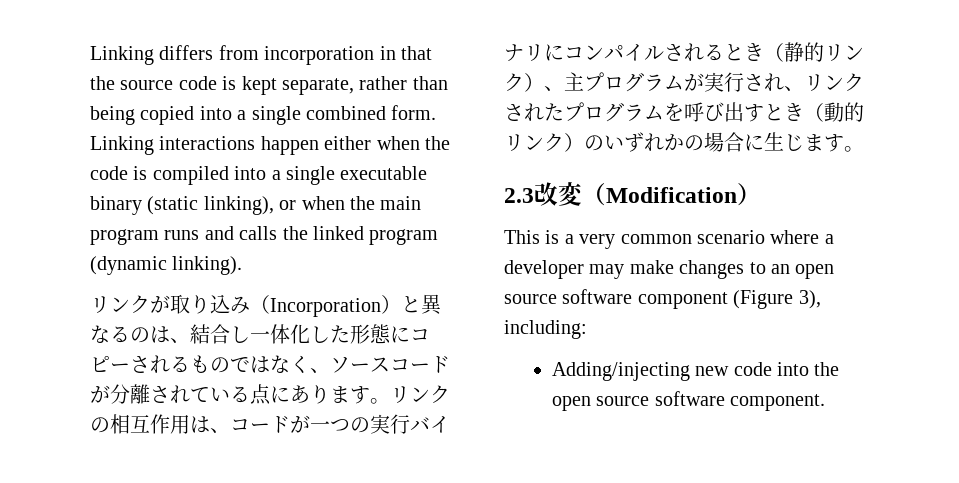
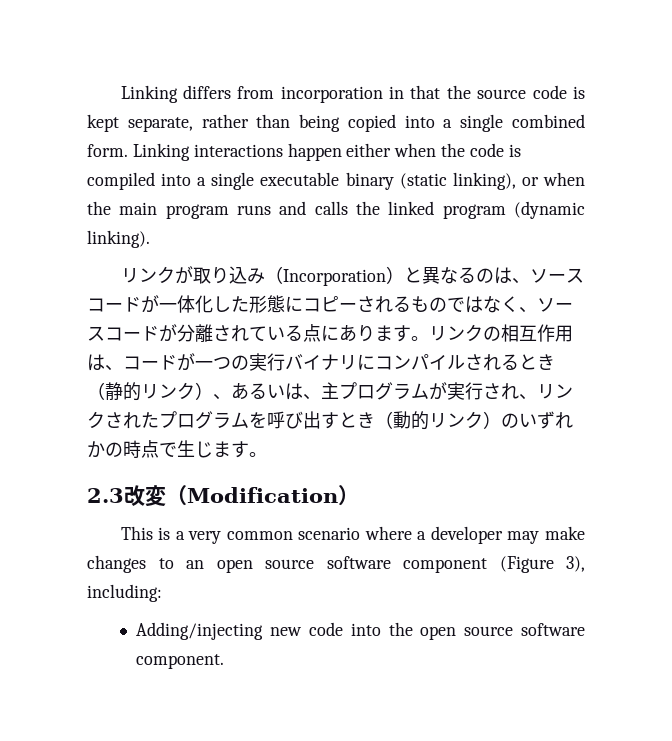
- リンクが取り込み（Incorporation）と異なるのは、結合し一体化した形態にコピーされるものではなく、ソースコードが分離されている点にあります。
+ リンクが取り込み（Incorporation）と異なるのは、ソースコードが一体化した形態にコピーされるものではなく、ソースコードが分離されている点にあります。
- リンクの相互作用は、コードが一つの実行バイナリにコンパイルされるとき（静的リンク）、主プログラムが実行され、リンクされたプログラムを呼び出すとき（動的リンク）のいずれかの場合に生じます。
+ リンクの相互作用は、コードが一つの実行バイナリにコンパイルされるとき（静的リンク）、あるいは、主プログラムが実行され、リンクされたプログラムを呼び出すとき（動的リンク）のいずれかの時点で生じます。

